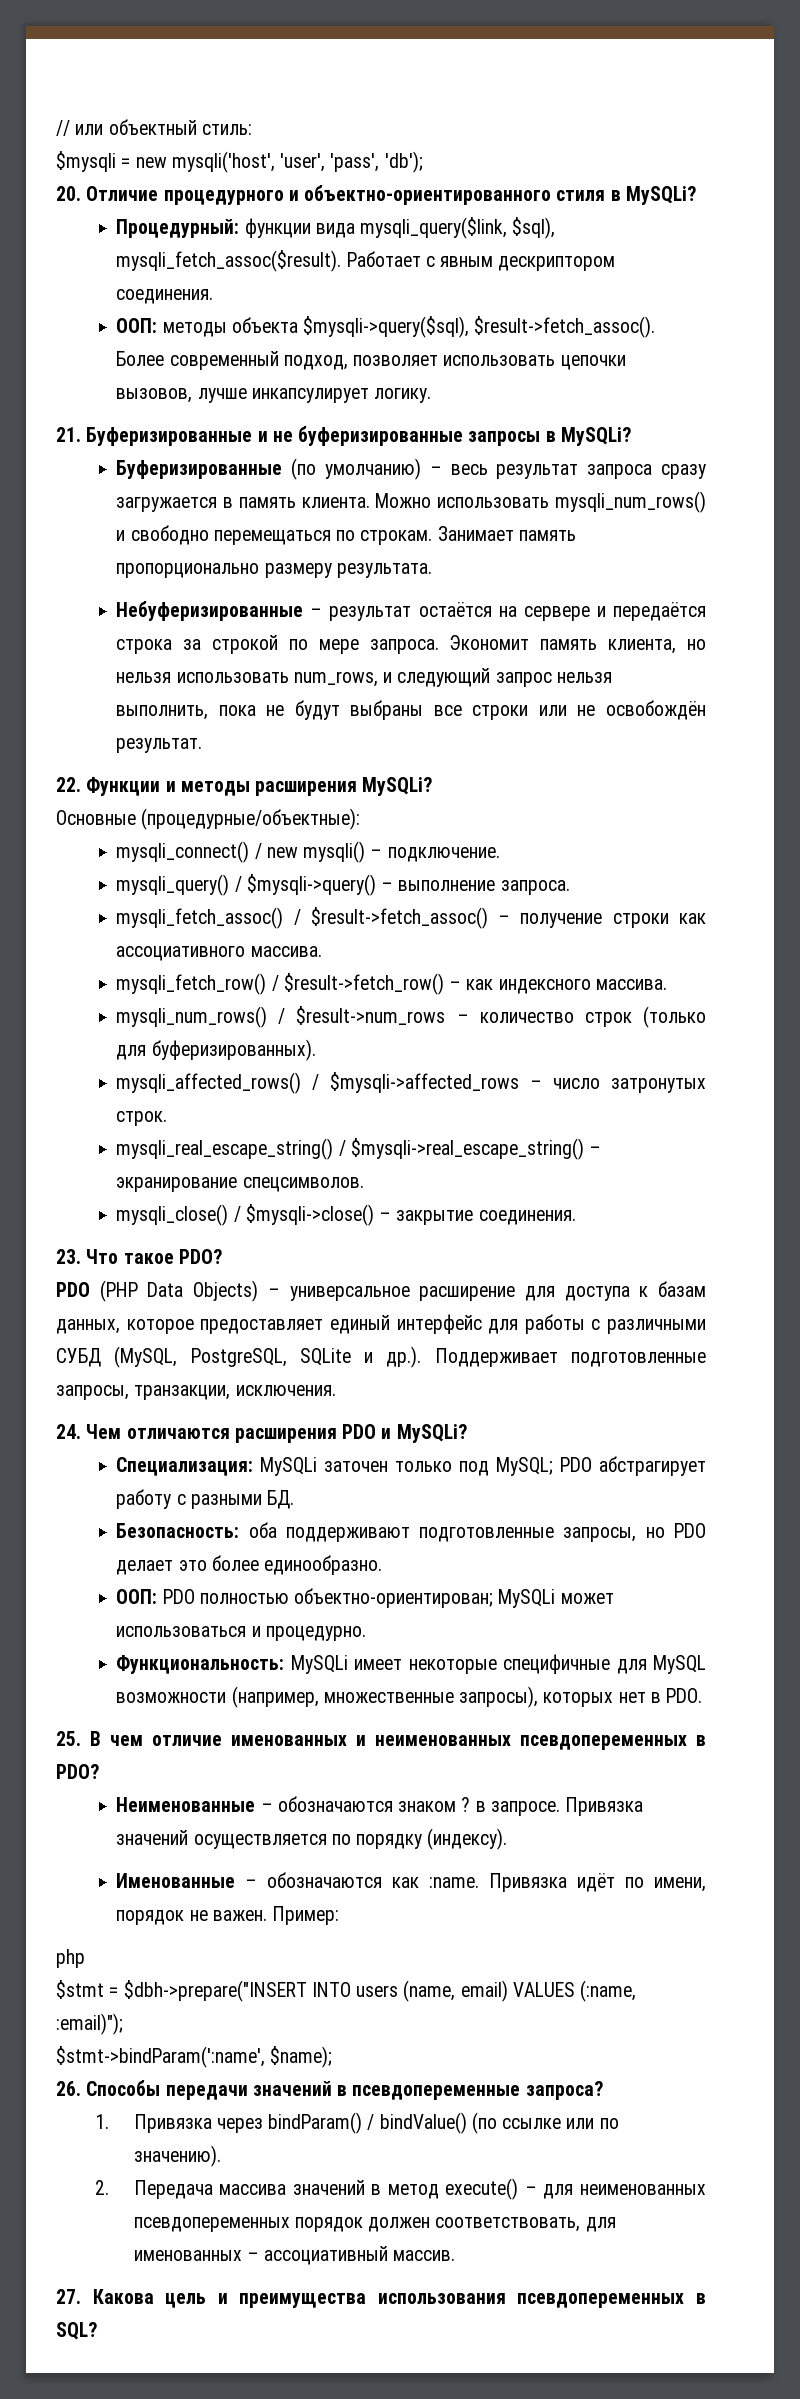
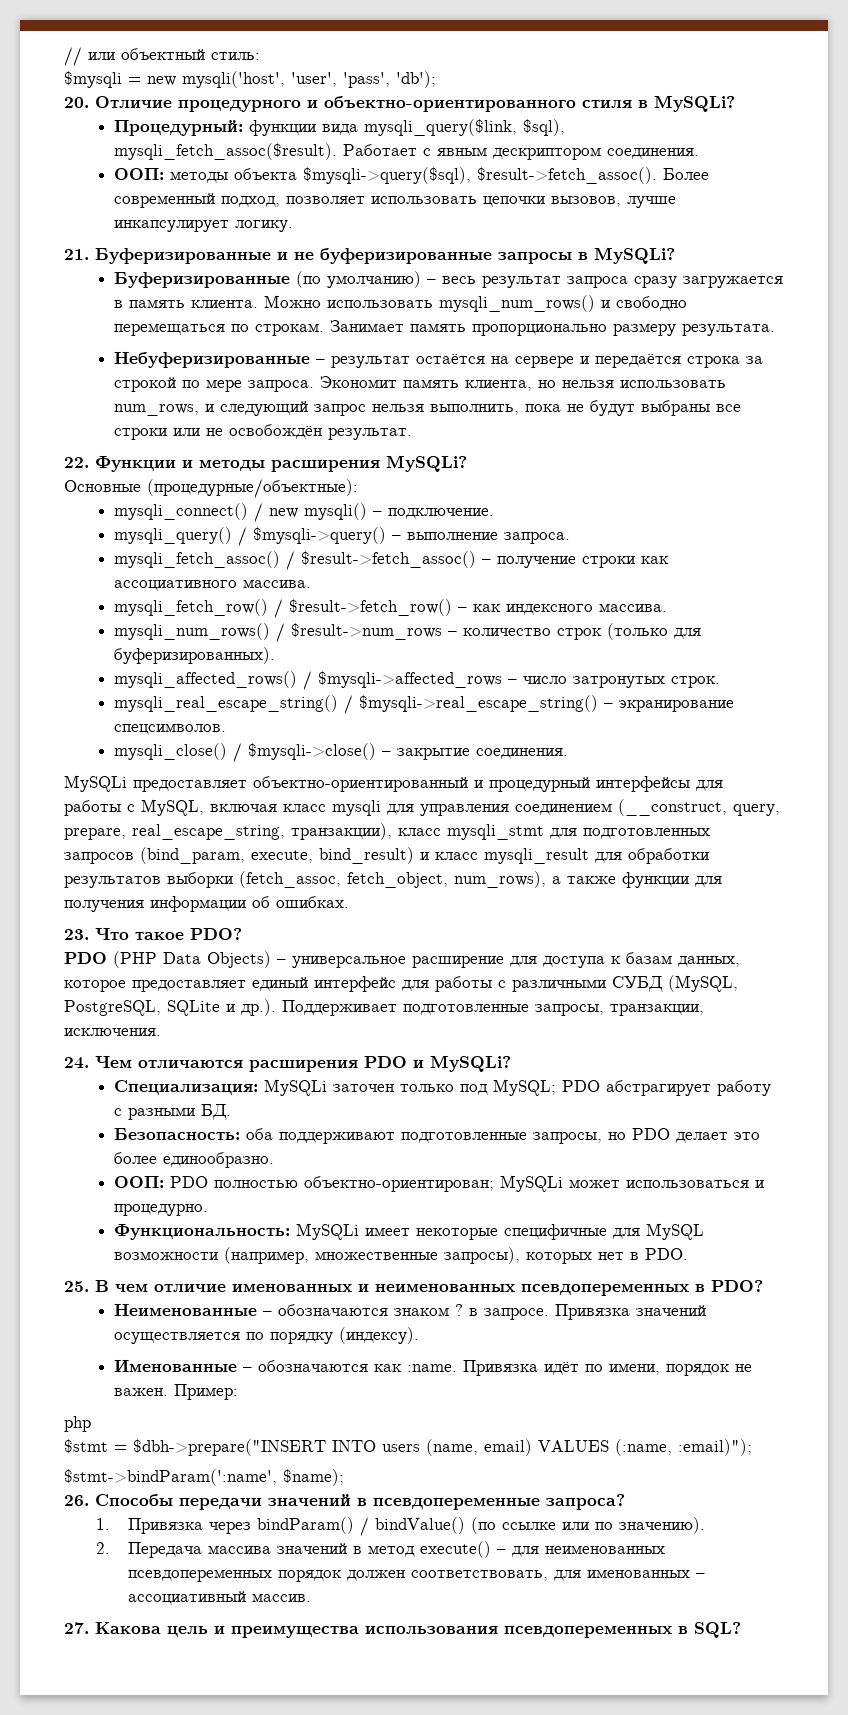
+ MySQLi предоставляет объектно-ориентированный и процедурный интерфейсы для работы с MySQL, включая класс mysqli для управления соединением (__construct, query, prepare, real_escape_string, транзакции), класс mysqli_stmt для подготовленных запросов (bind_param, execute, bind_result) и класс mysqli_result для обработки результатов выборки (fetch_assoc, fetch_object, num_rows), а также функции для получения информации об ошибках.

